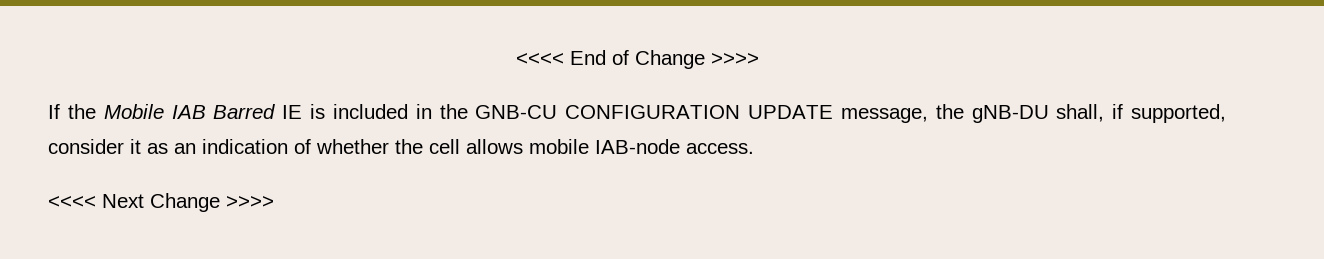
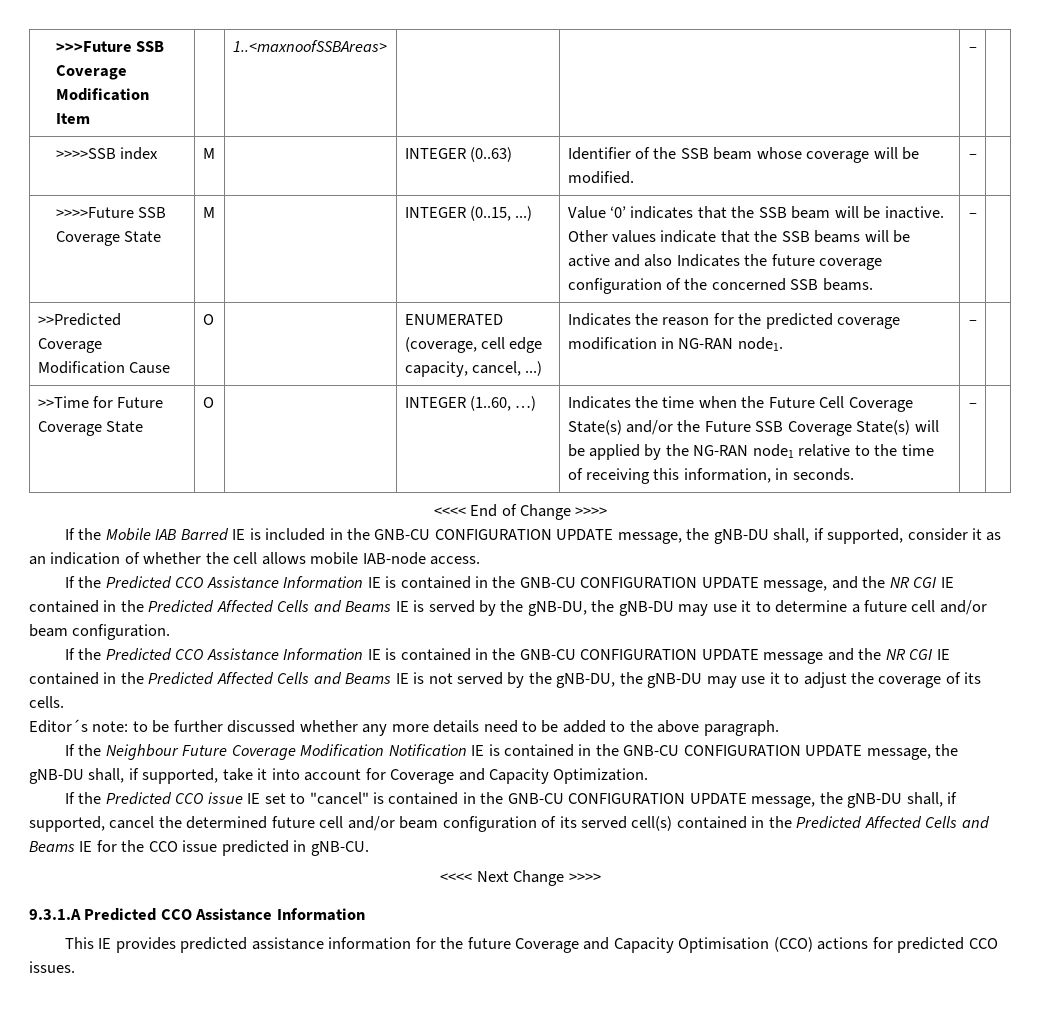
+ >>>Future SSB Coverage Modification Item | | 1..<maxnoofSSBAreas> | | | – |
+ >>>>SSB index | M | | INTEGER (0..63) | Identifier of the SSB beam whose coverage will be modified. | – |
+ >>>>Future SSB Coverage State | M | | INTEGER (0..15, ...) | Value ‘0’ indicates that the SSB beam will be inactive. Other values indicate that the SSB beams will be active and also Indicates the future coverage configuration of the concerned SSB beams. | – |
+ >>Predicted Coverage Modification Cause | O | | ENUMERATED (coverage, cell edge capacity, cancel, ...) | Indicates the reason for the predicted coverage modification in NG-RAN node1. | – |
+ >>Time for Future Coverage State | O | | INTEGER (1..60, …) | Indicates the time when the Future Cell Coverage State(s) and/or the Future SSB Coverage State(s) will be applied by the NG-RAN node1 relative to the time of receiving this information, in seconds. | –
+ If the Predicted CCO Assistance Information IE is contained in the GNB-CU CONFIGURATION UPDATE message, and the NR CGI IE contained in the Predicted Affected Cells and Beams IE is served by the gNB-DU, the gNB-DU may use it to determine a future cell and/or beam configuration.
+ If the Predicted CCO Assistance Information IE is contained in the GNB-CU CONFIGURATION UPDATE message and the NR CGI IE contained in the Predicted Affected Cells and Beams IE is not served by the gNB-DU, the gNB-DU may use it to adjust the coverage of its cells.
+ Editor´s note: to be further discussed whether any more details need to be added to the above paragraph.
+ If the Neighbour Future Coverage Modification Notification IE is contained in the GNB-CU CONFIGURATION UPDATE message, the gNB-DU shall, if supported, take it into account for Coverage and Capacity Optimization.
+ If the Predicted CCO issue IE set to "cancel" is contained in the GNB-CU CONFIGURATION UPDATE message, the gNB-DU shall, if supported, cancel the determined future cell and/or beam configuration of its served cell(s) contained in the Predicted Affected Cells and Beams IE for the CCO issue predicted in gNB-CU.
  <<<< Next Change >>>>
+ 9.3.1.A Predicted CCO Assistance Information
+ This IE provides predicted assistance information for the future Coverage and Capacity Optimisation (CCO) actions for predicted CCO issues.

